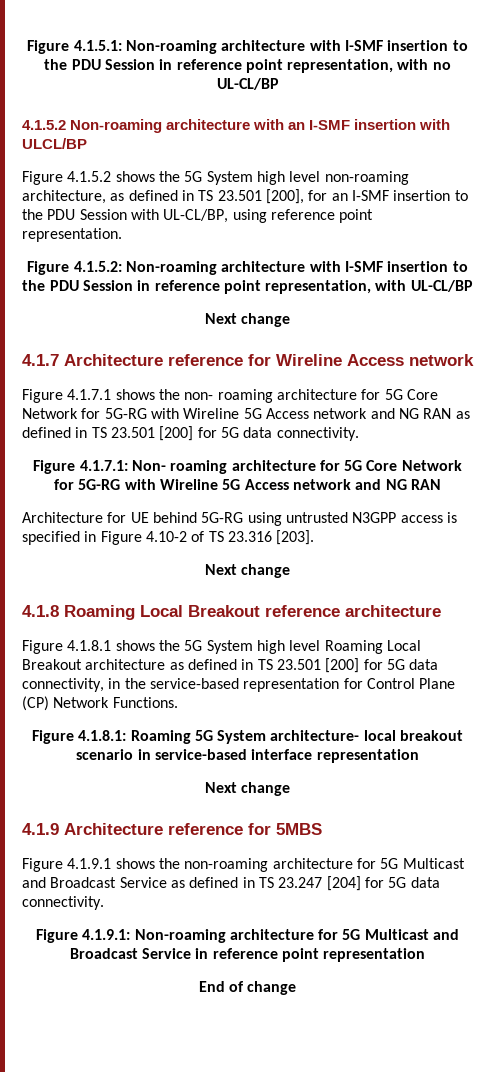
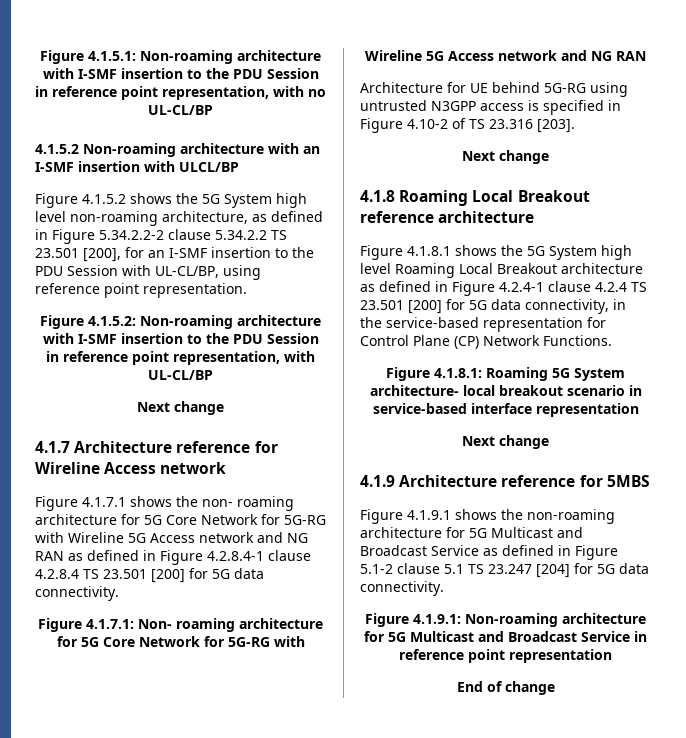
- Figure 4.1.5.2 shows the 5G System high level non-roaming architecture, as defined in TS 23.501 [200], for an I-SMF insertion to the PDU Session with UL-CL/BP, using reference point representation.
+ Figure 4.1.5.2 shows the 5G System high level non-roaming architecture, as defined in Figure 5.34.2.2-2 clause 5.34.2.2 TS 23.501 [200], for an I-SMF insertion to the PDU Session with UL-CL/BP, using reference point representation.
- Figure 4.1.7.1 shows the non- roaming architecture for 5G Core Network for 5G-RG with Wireline 5G Access network and NG RAN as defined in TS 23.501 [200] for 5G data connectivity.
+ Figure 4.1.7.1 shows the non- roaming architecture for 5G Core Network for 5G-RG with Wireline 5G Access network and NG RAN as defined in Figure 4.2.8.4-1 clause 4.2.8.4 TS 23.501 [200] for 5G data connectivity.
- Figure 4.1.8.1 shows the 5G System high level Roaming Local Breakout architecture as defined in TS 23.501 [200] for 5G data connectivity, in the service-based representation for Control Plane (CP) Network Functions.
+ Figure 4.1.8.1 shows the 5G System high level Roaming Local Breakout architecture as defined in Figure 4.2.4-1 clause 4.2.4 TS 23.501 [200] for 5G data connectivity, in the service-based representation for Control Plane (CP) Network Functions.
- Figure 4.1.9.1 shows the non-roaming architecture for 5G Multicast and Broadcast Service as defined in TS 23.247 [204] for 5G data connectivity.
+ Figure 4.1.9.1 shows the non-roaming architecture for 5G Multicast and Broadcast Service as defined in Figure 5.1-2 clause 5.1 TS 23.247 [204] for 5G data connectivity.

